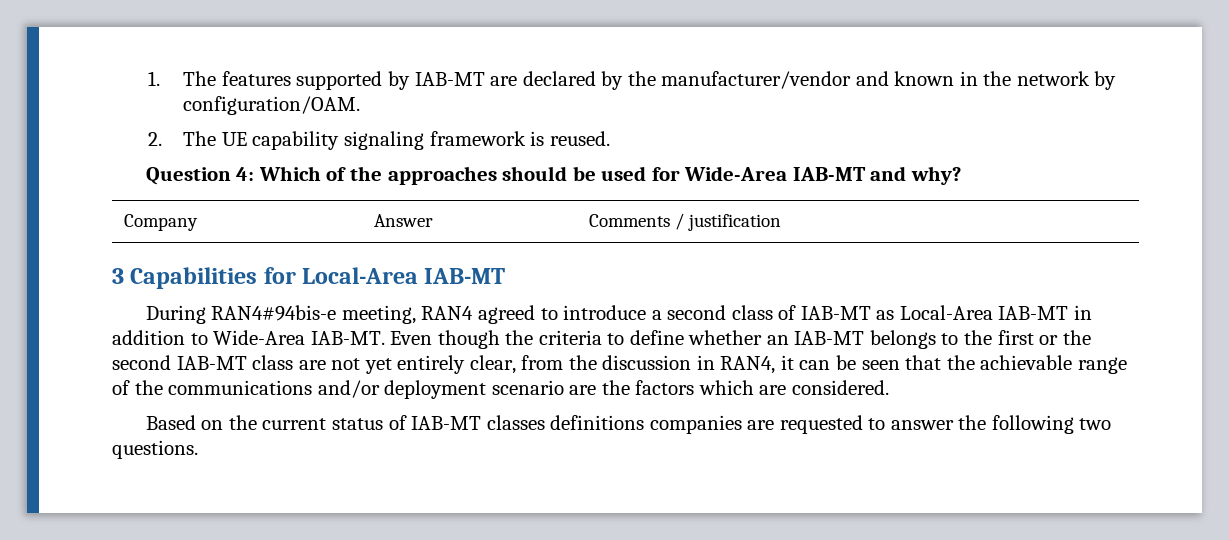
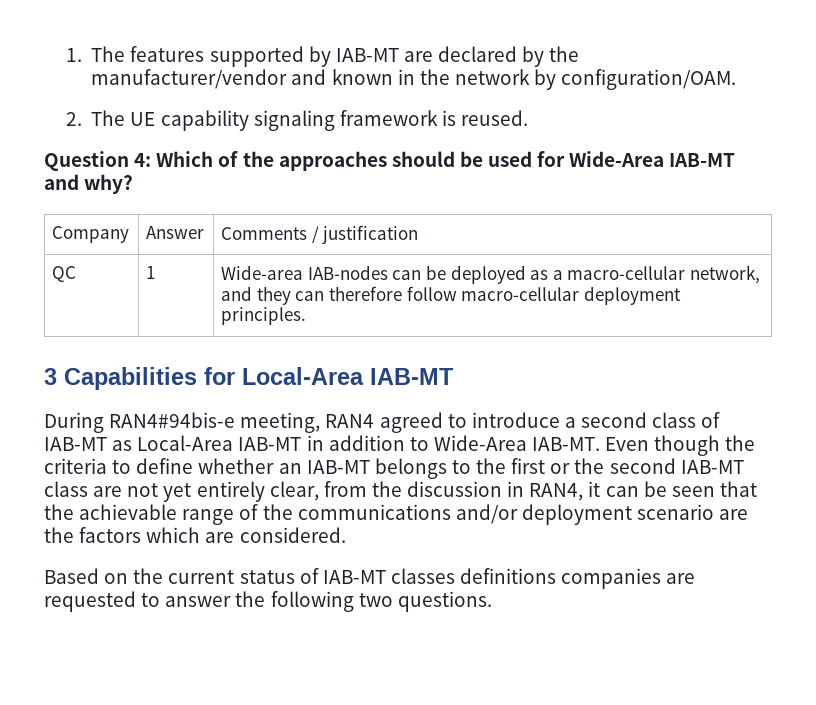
+ QC | 1 | Wide-area IAB-nodes can be deployed as a macro-cellular network, and they can therefore follow macro-cellular deployment principles.

